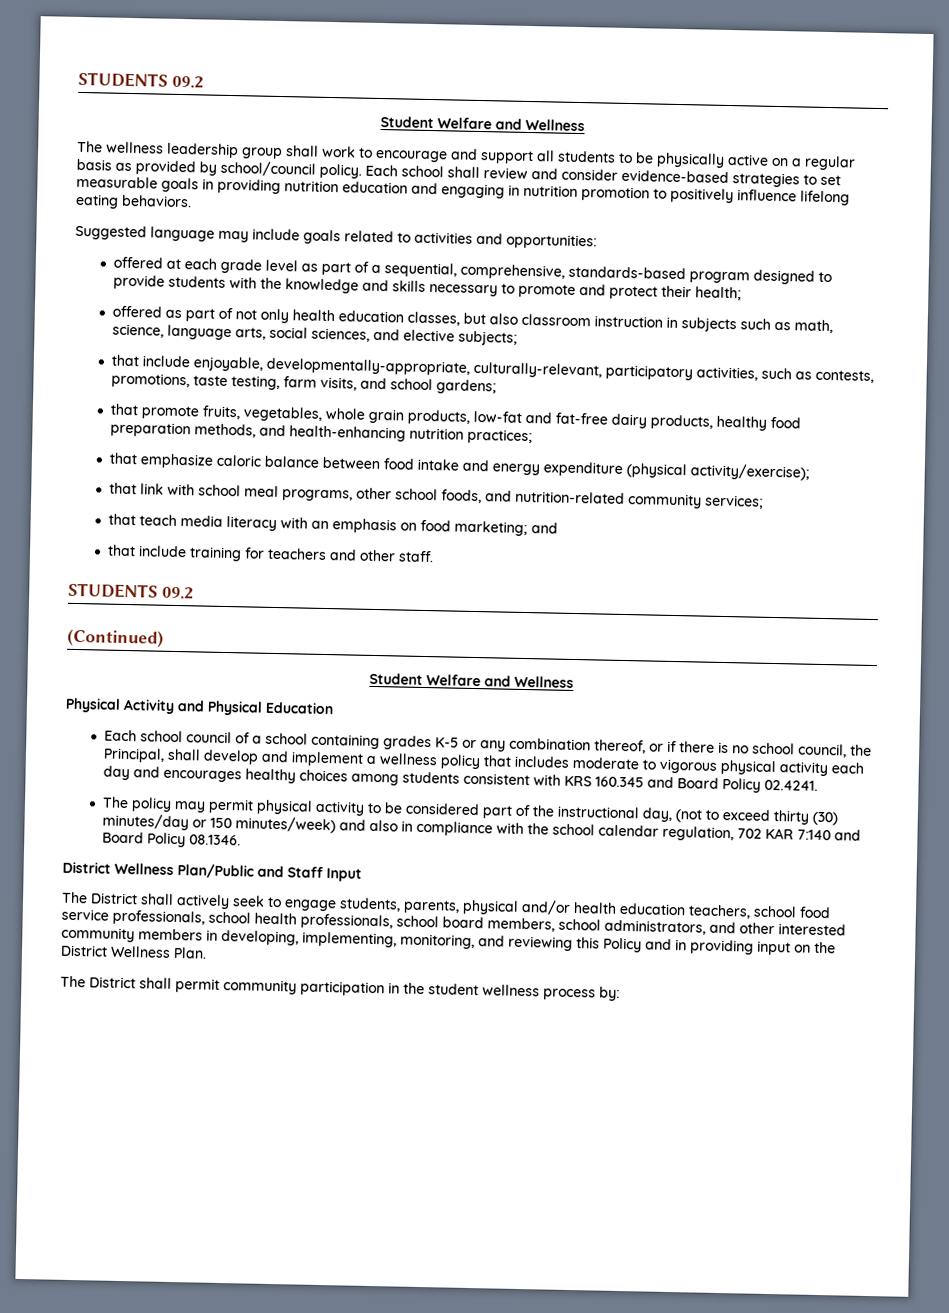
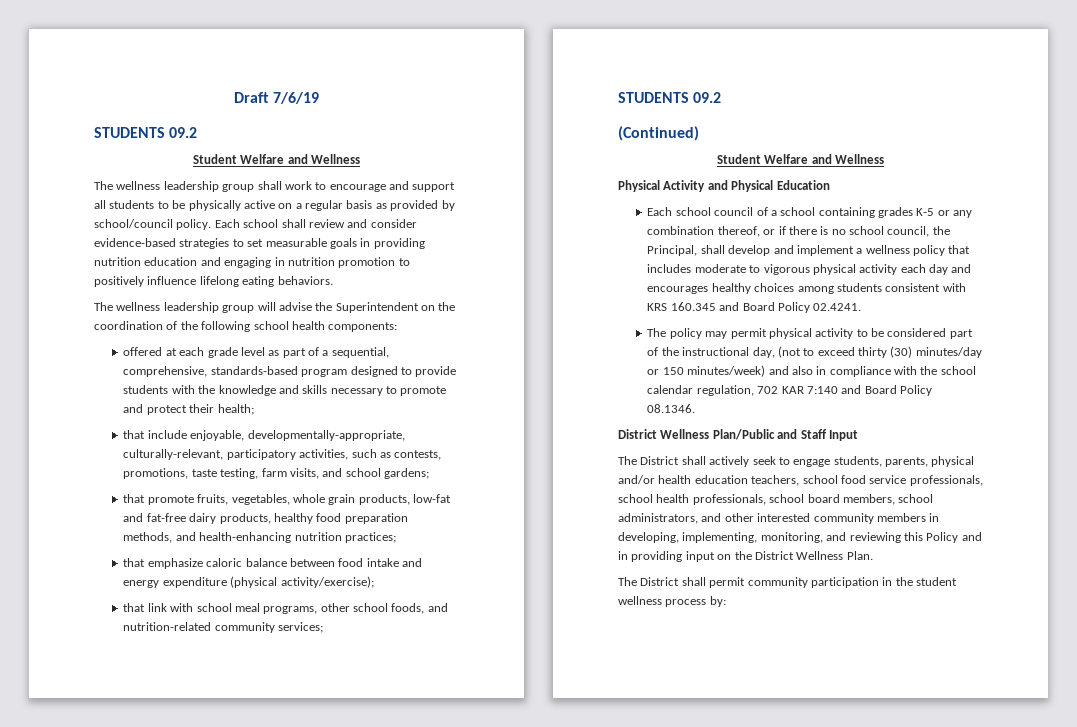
+ Draft 7/6/19
- Suggested language may include goals related to activities and opportunities:
+ The wellness leadership group will advise the Superintendent on the coordination of the following school health components:
- offered as part of not only health education classes, but also classroom instruction in subjects such as math, science, language arts, social sciences, and elective subjects;
- that teach media literacy with an emphasis on food marketing; and
- that include training for teachers and other staff.

